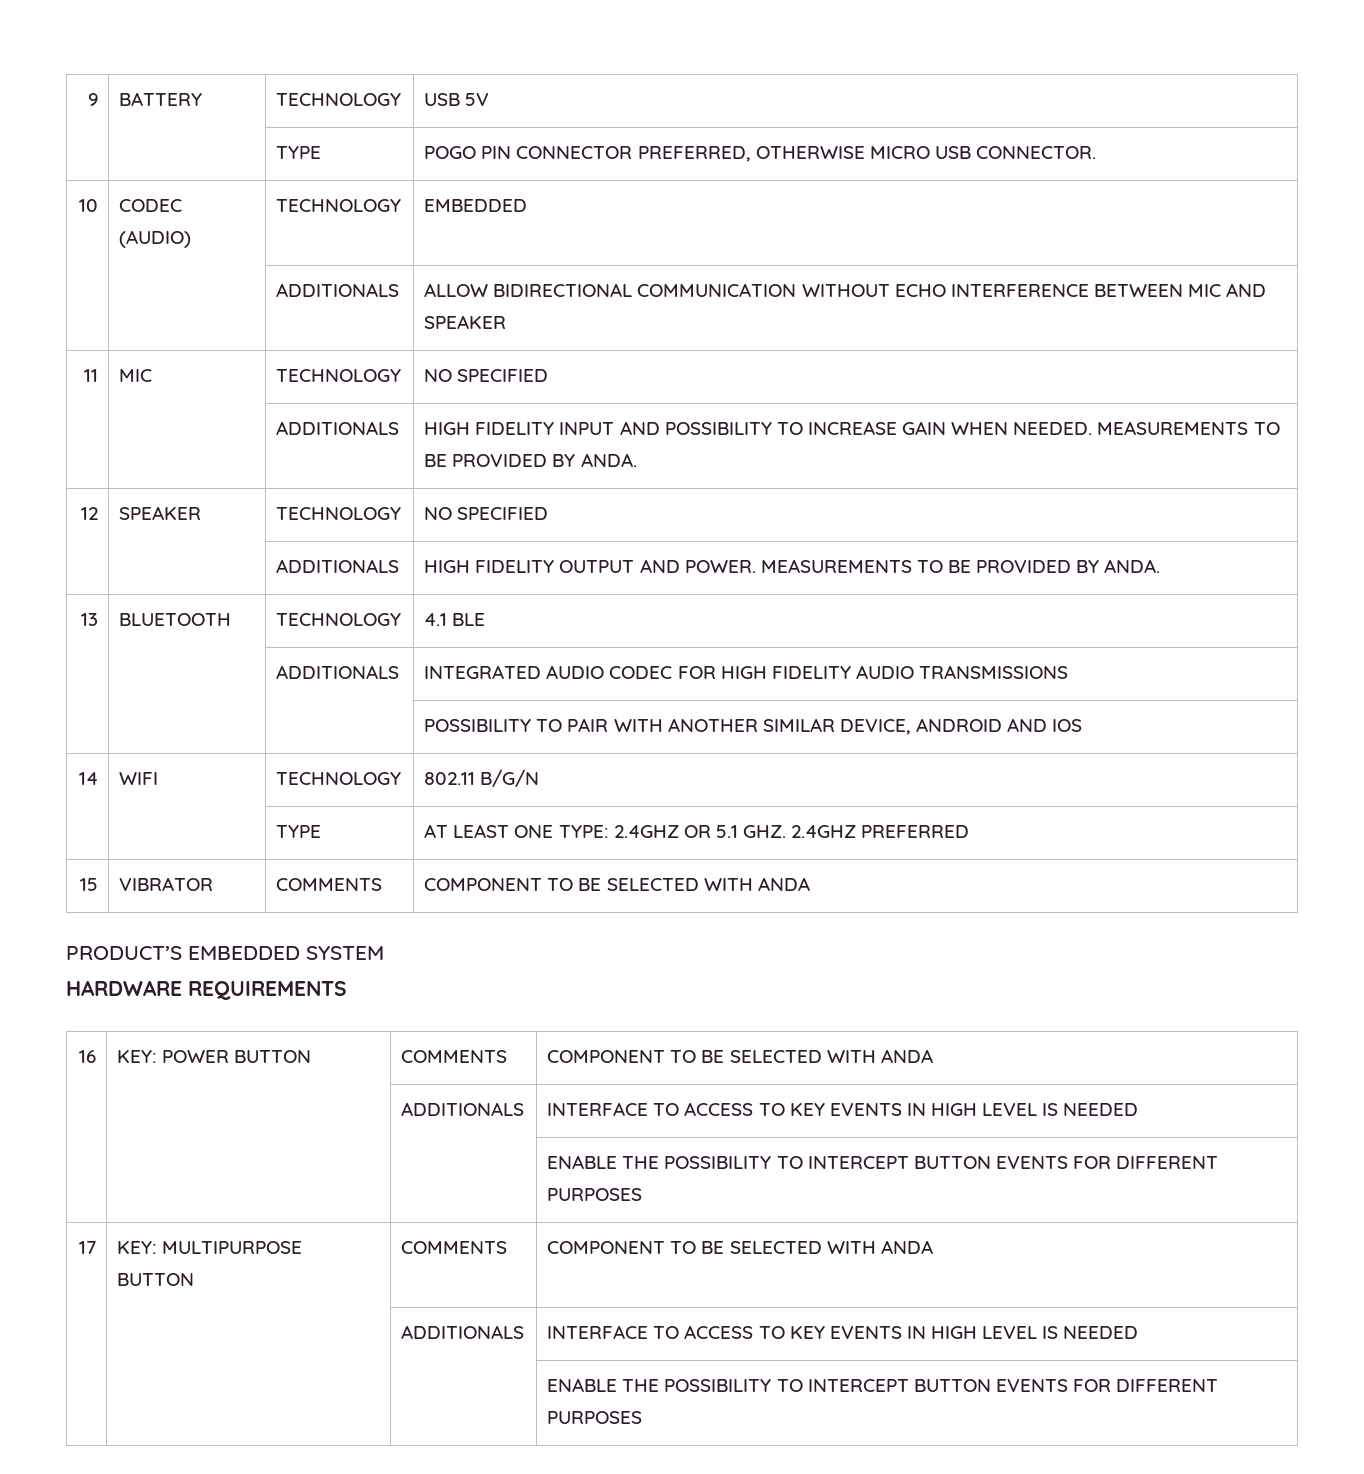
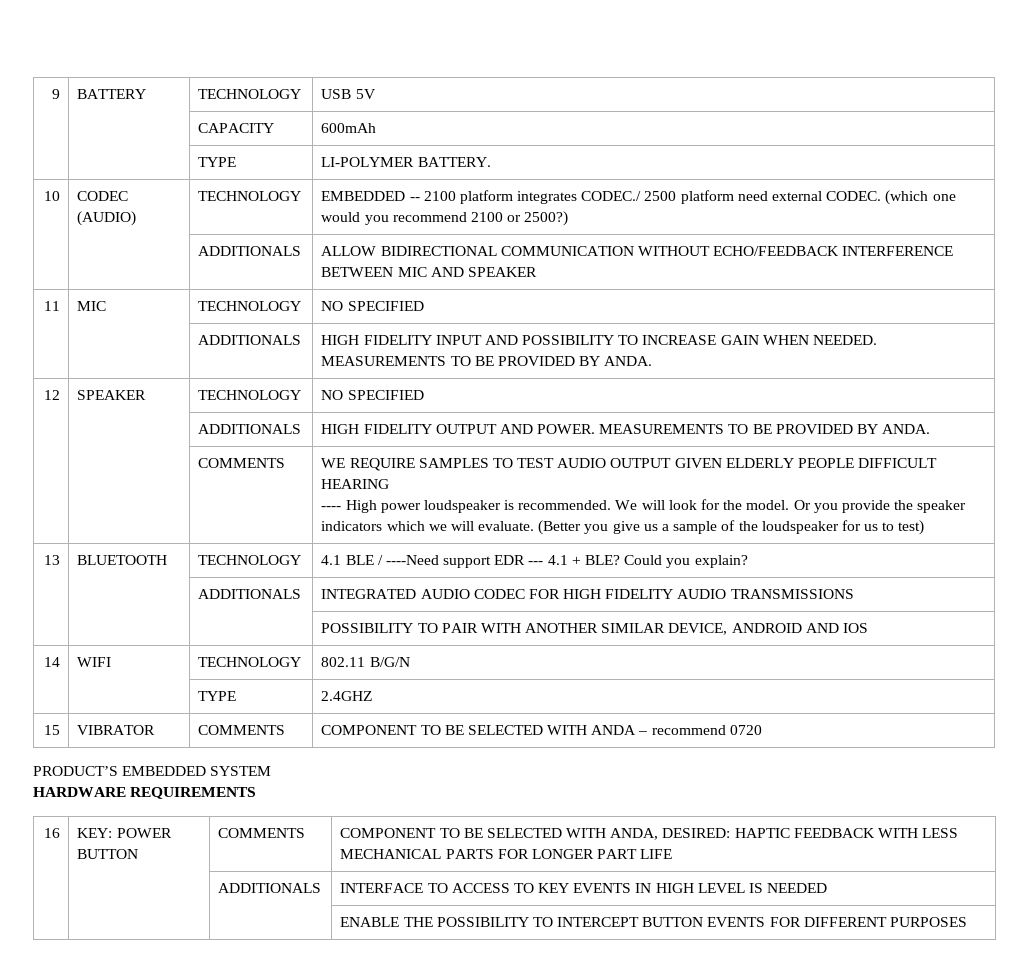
- | | TYPE | POGO PIN CONNECTOR PREFERRED, OTHERWISE MICRO USB CONNECTOR.
+ | | CAPACITY | 600mAh
+ | | TYPE | LI-POLYMER BATTERY.
- 10 | CODEC (AUDIO) | TECHNOLOGY | EMBEDDED
+ 10 | CODEC (AUDIO) | TECHNOLOGY | EMBEDDED -- 2100 platform integrates CODEC./ 2500 platform need external CODEC. (which one would you recommend 2100 or 2500?)
- | | ADDITIONALS | ALLOW BIDIRECTIONAL COMMUNICATION WITHOUT ECHO INTERFERENCE BETWEEN MIC AND SPEAKER
+ | | ADDITIONALS | ALLOW BIDIRECTIONAL COMMUNICATION WITHOUT ECHO/FEEDBACK INTERFERENCE BETWEEN MIC AND SPEAKER
+ COMMENTS | WE REQUIRE SAMPLES TO TEST AUDIO OUTPUT GIVEN ELDERLY PEOPLE DIFFICULT HEARING
+ ---- High power loudspeaker is recommended. We will look for the model. Or you provide the speaker indicators which we will evaluate. (Better you give us a sample of the loudspeaker for us to test)
- 13 | BLUETOOTH | TECHNOLOGY | 4.1 BLE
+ 13 | BLUETOOTH | TECHNOLOGY | 4.1 BLE / ----Need support EDR --- 4.1 + BLE? Could you explain?
- | | TYPE | AT LEAST ONE TYPE: 2.4GHZ OR 5.1 GHZ. 2.4GHZ PREFERRED
+ | | TYPE | 2.4GHZ
- 15 | VIBRATOR | COMMENTS | COMPONENT TO BE SELECTED WITH ANDA
+ 15 | VIBRATOR | COMMENTS | COMPONENT TO BE SELECTED WITH ANDA – recommend 0720
- 16 | KEY: POWER BUTTON | COMMENTS | COMPONENT TO BE SELECTED WITH ANDA
+ 16 | KEY: POWER BUTTON | COMMENTS | COMPONENT TO BE SELECTED WITH ANDA, DESIRED: HAPTIC FEEDBACK WITH LESS MECHANICAL PARTS FOR LONGER PART LIFE
- 17 | KEY: MULTIPURPOSE BUTTON | COMMENTS | COMPONENT TO BE SELECTED WITH ANDA
- | | ADDITIONALS | INTERFACE TO ACCESS TO KEY EVENTS IN HIGH LEVEL IS NEEDED
- | | | ENABLE THE POSSIBILITY TO INTERCEPT BUTTON EVENTS FOR DIFFERENT PURPOSES

